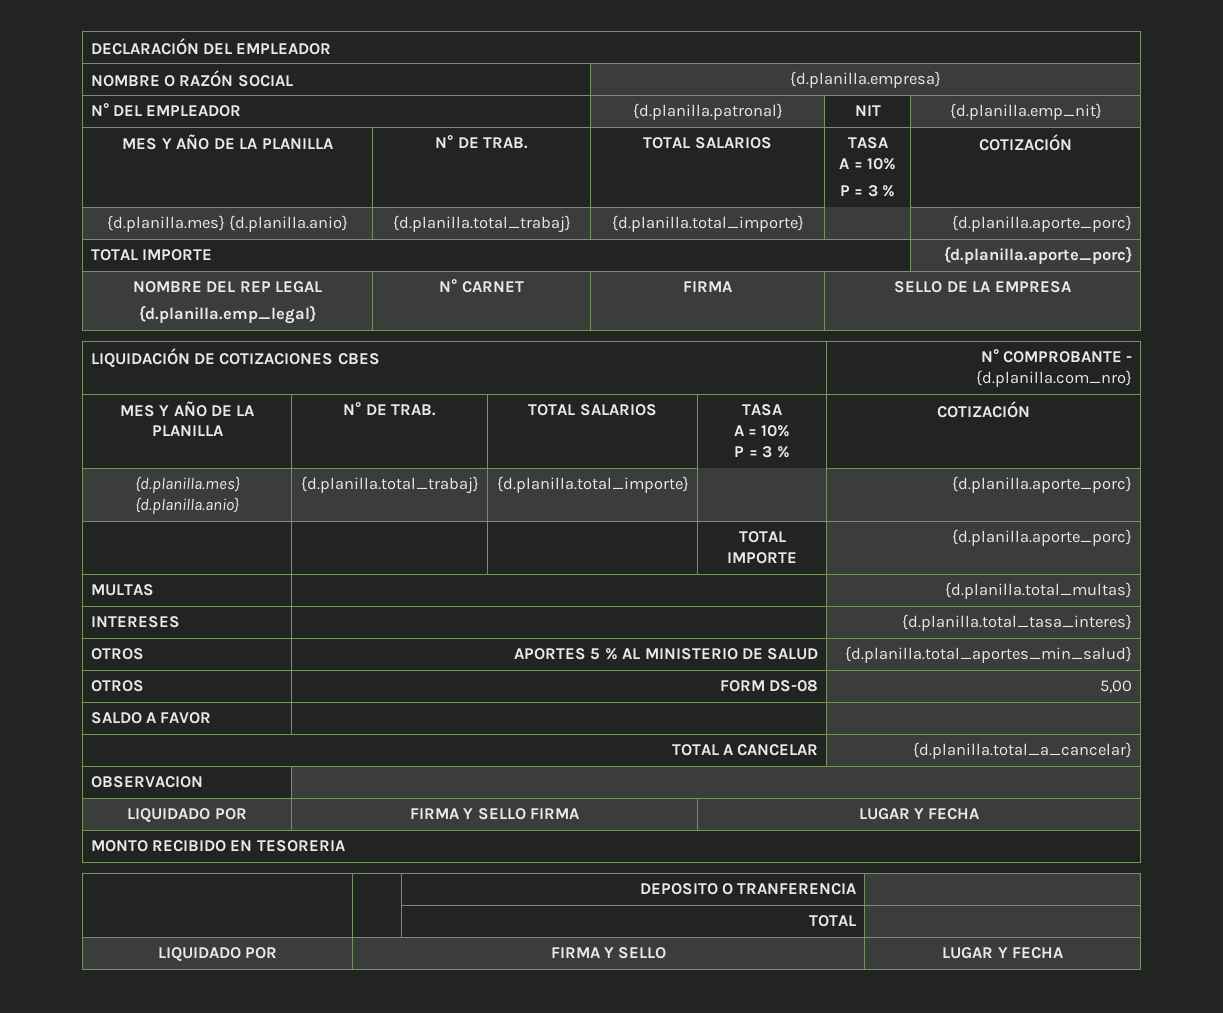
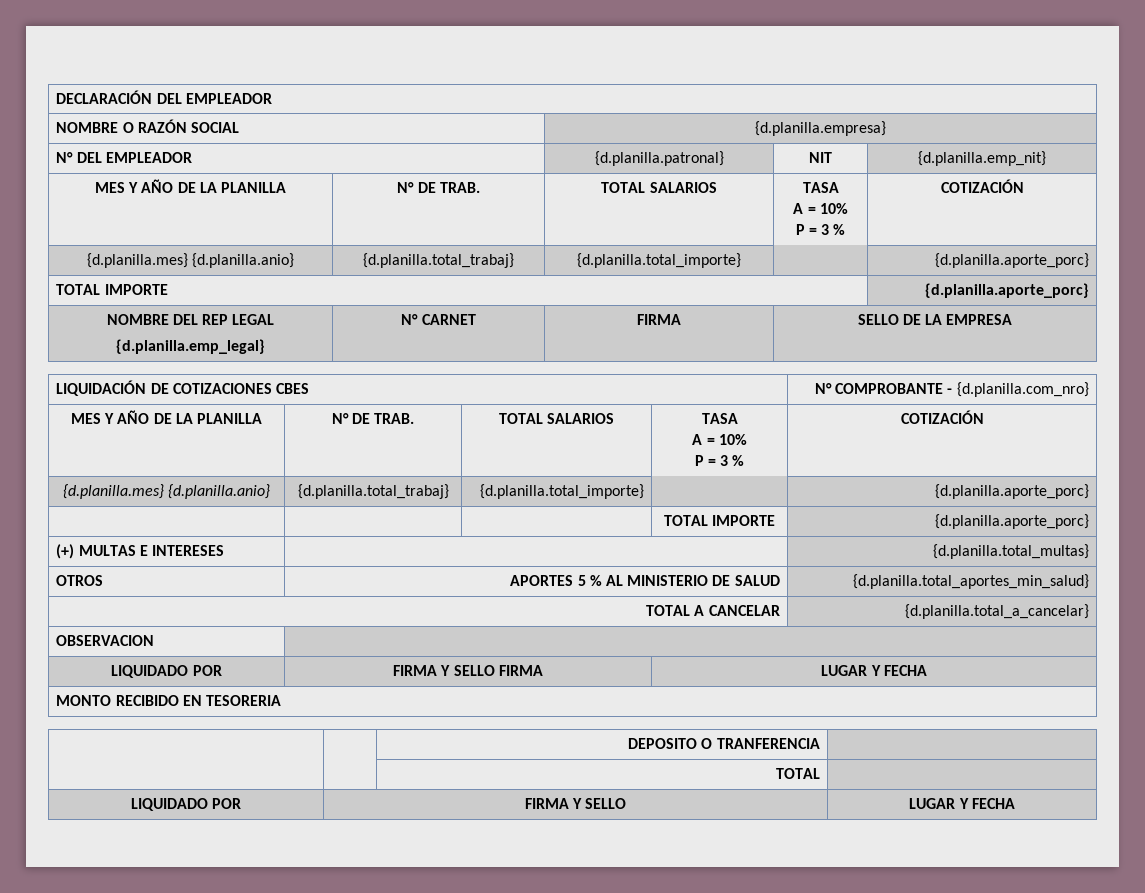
- MULTAS | | {d.planilla.total_multas}
+ (+) MULTAS E INTERESES | | {d.planilla.total_multas}
- INTERESES | | {d.planilla.total_tasa_interes}
- OTROS | FORM DS-08 | 5,00
- SALDO A FAVOR | |

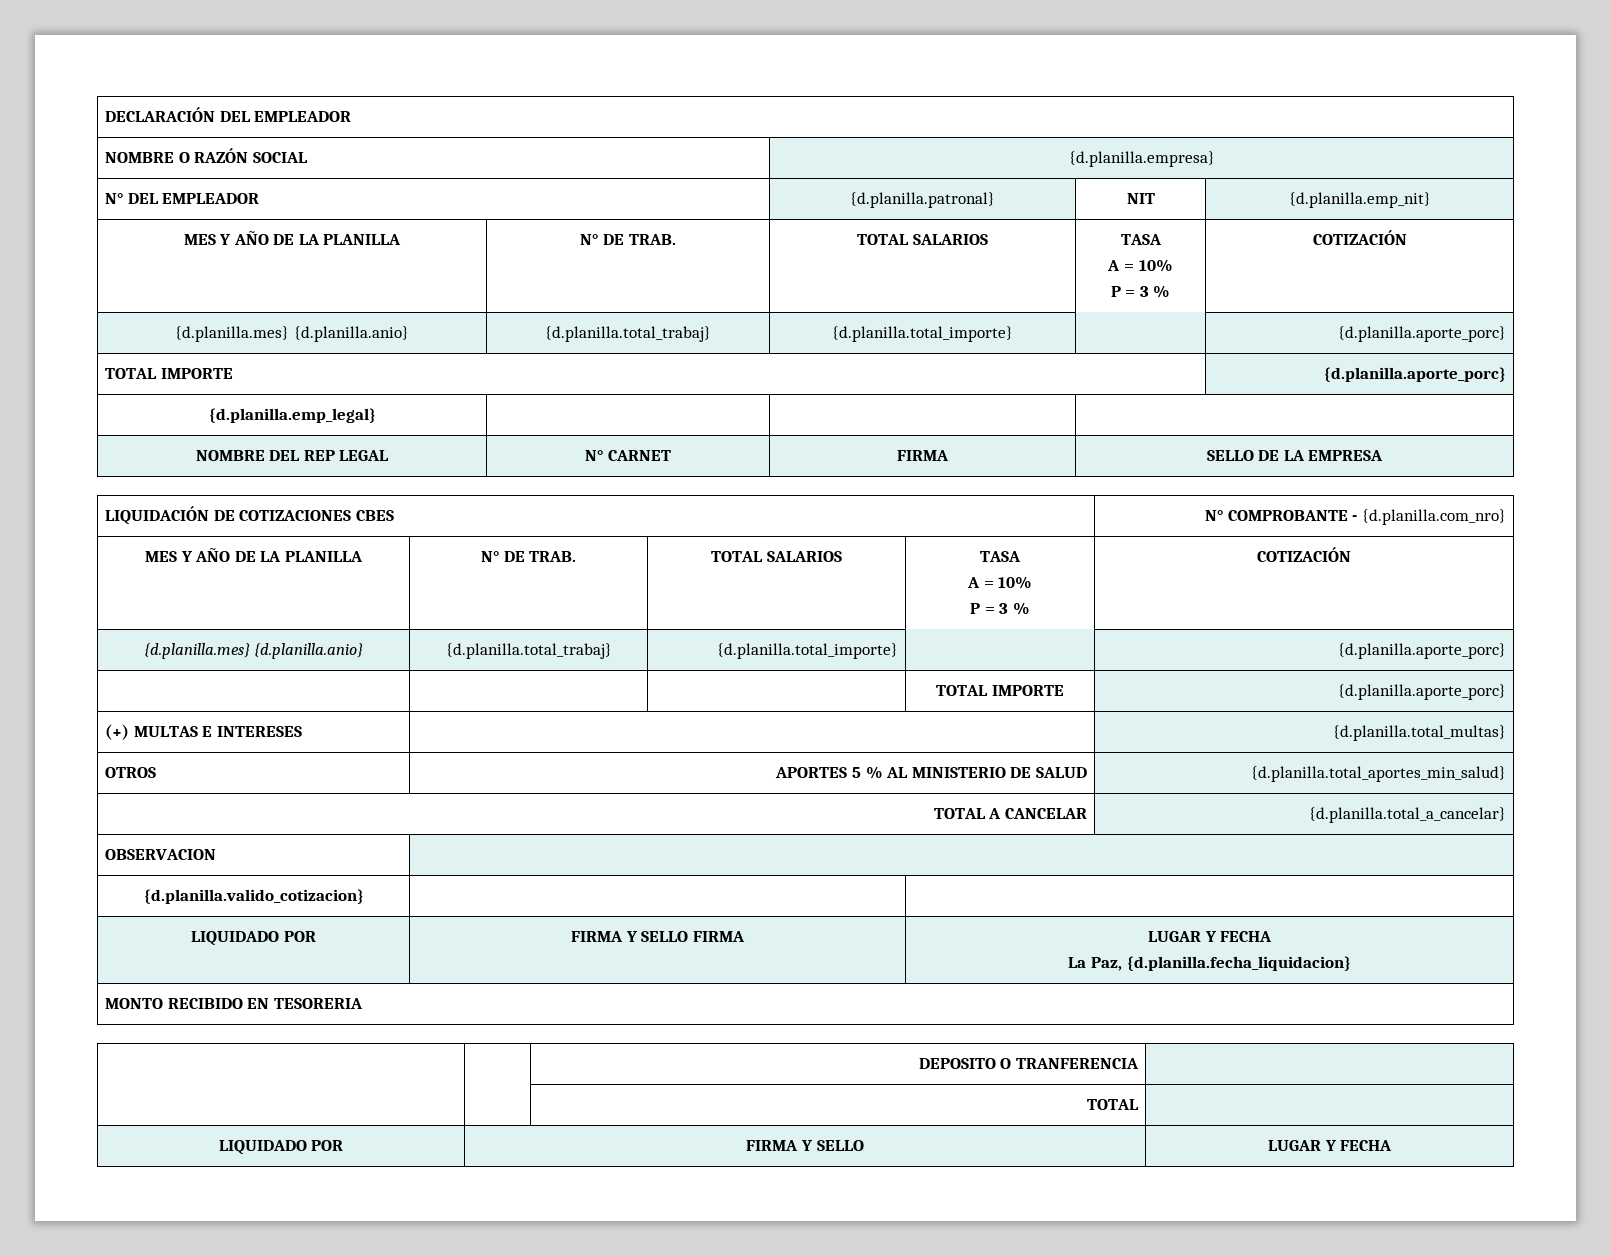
+ {d.planilla.emp_legal} | | |
- NOMBRE DEL REP LEGAL
- {d.planilla.emp_legal} | N° CARNET | FIRMA | SELLO DE LA EMPRESA
+ NOMBRE DEL REP LEGAL | N° CARNET | FIRMA | SELLO DE LA EMPRESA
+ {d.planilla.valido_cotizacion} | |
  LIQUIDADO POR | FIRMA Y SELLO FIRMA | LUGAR Y FECHA
+ La Paz, {d.planilla.fecha_liquidacion}

